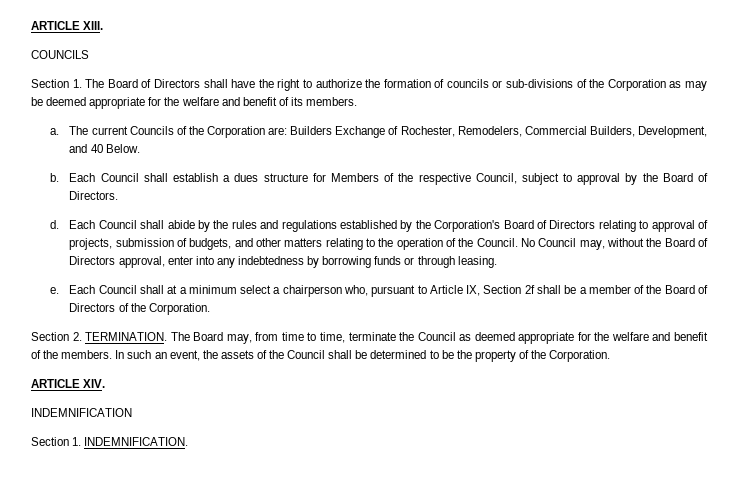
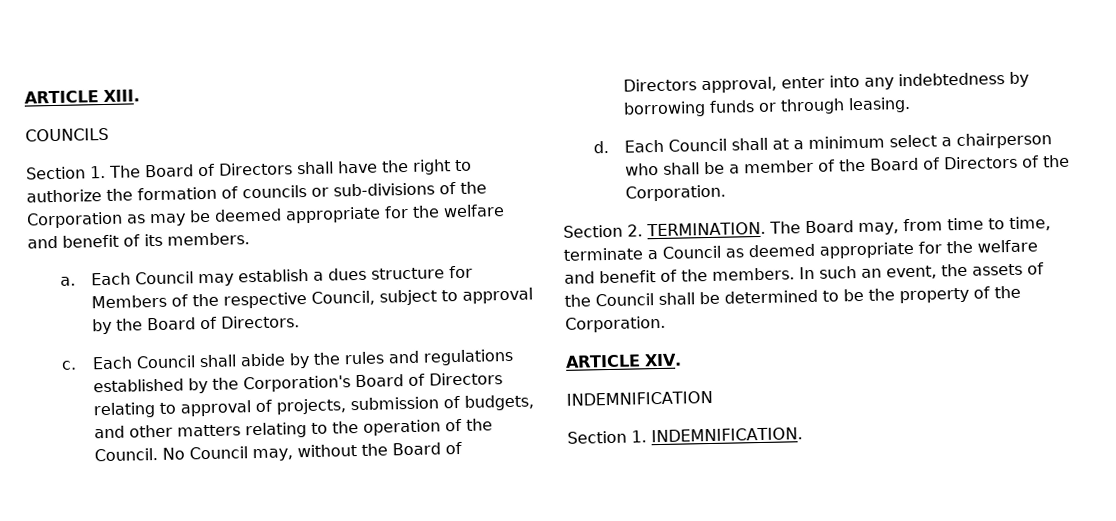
- The current Councils of the Corporation are: Builders Exchange of Rochester, Remodelers, Commercial Builders, Development, and 40 Below.
- b. Each Council shall establish a dues structure for Members of the respective Council, subject to approval by the Board of Directors.
+ Each Council may establish a dues structure for Members of the respective Council, subject to approval by the Board of Directors.
- d.
+ c.
- e.
+ d.
- Each Council shall at a minimum select a chairperson who, pursuant to Article IX, Section 2f shall be a member of the Board of Directors of the Corporation.
+ Each Council shall at a minimum select a chairperson who shall be a member of the Board of Directors of the Corporation.
- The Board may, from time to time, terminate the Council as deemed appropriate for the welfare and benefit of the members.
+ The Board may, from time to time, terminate a Council as deemed appropriate for the welfare and benefit of the members.

